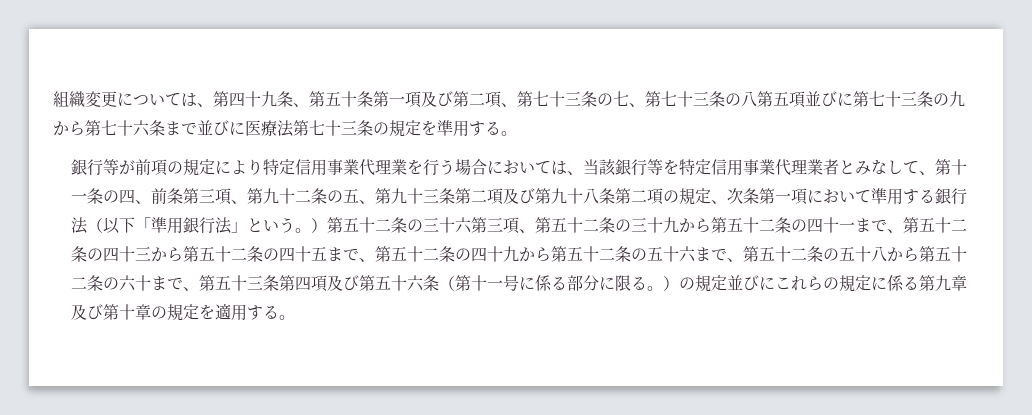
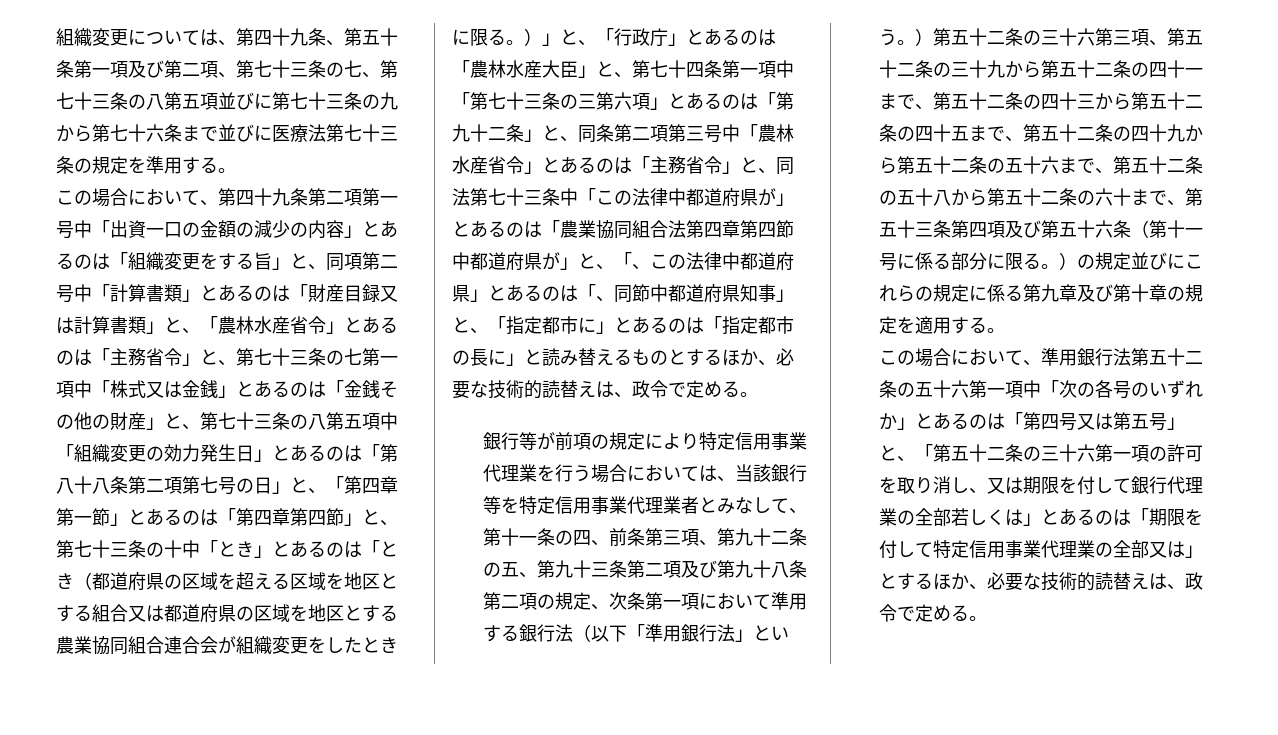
+ この場合において、第四十九条第二項第一号中「出資一口の金額の減少の内容」とあるのは「組織変更をする旨」と、同項第二号中「計算書類」とあるのは「財産目録又は計算書類」と、「農林水産省令」とあるのは「主務省令」と、第七十三条の七第一項中「株式又は金銭」とあるのは「金銭その他の財産」と、第七十三条の八第五項中「組織変更の効力発生日」とあるのは「第八十八条第二項第七号の日」と、「第四章第一節」とあるのは「第四章第四節」と、第七十三条の十中「とき」とあるのは「とき（都道府県の区域を超える区域を地区とする組合又は都道府県の区域を地区とする農業協同組合連合会が組織変更をしたときに限る。）」と、「行政庁」とあるのは「農林水産大臣」と、第七十四条第一項中「第七十三条の三第六項」とあるのは「第九十二条」と、同条第二項第三号中「農林水産省令」とあるのは「主務省令」と、同法第七十三条中「この法律中都道府県が」とあるのは「農業協同組合法第四章第四節中都道府県が」と、「、この法律中都道府県」とあるのは「、同節中都道府県知事」と、「指定都市に」とあるのは「指定都市の長に」と読み替えるものとするほか、必要な技術的読替えは、政令で定める。
+ この場合において、準用銀行法第五十二条の五十六第一項中「次の各号のいずれか」とあるのは「第四号又は第五号」と、「第五十二条の三十六第一項の許可を取り消し、又は期限を付して銀行代理業の全部若しくは」とあるのは「期限を付して特定信用事業代理業の全部又は」とするほか、必要な技術的読替えは、政令で定める。

